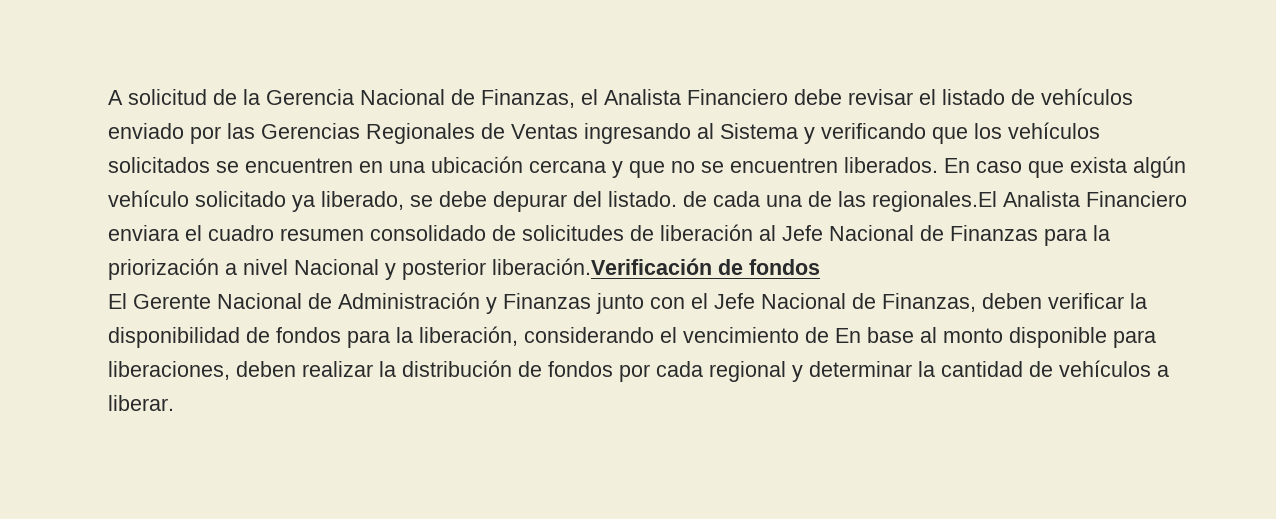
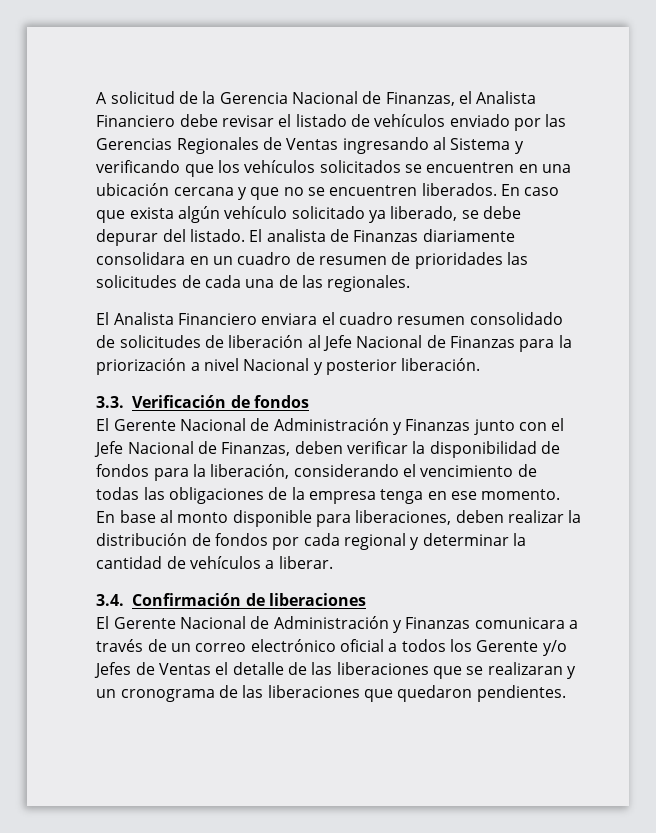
- En caso que exista algún vehículo solicitado ya liberado, se debe depurar del listado. de cada una de las regionales.El Analista Financiero enviara el cuadro resumen consolidado de solicitudes de liberación al Jefe Nacional de Finanzas para la priorización a nivel Nacional y posterior liberación.Verificación de fondos
+ En caso que exista algún vehículo solicitado ya liberado, se debe depurar del listado. El analista de Finanzas diariamente consolidara en un cuadro de resumen de prioridades las solicitudes de cada una de las regionales.
+ El Analista Financiero enviara el cuadro resumen consolidado de solicitudes de liberación al Jefe Nacional de Finanzas para la priorización a nivel Nacional y posterior liberación.
+ 3.3. Verificación de fondos
- El Gerente Nacional de Administración y Finanzas junto con el Jefe Nacional de Finanzas, deben verificar la disponibilidad de fondos para la liberación, considerando el vencimiento de En base al monto disponible para liberaciones, deben realizar la distribución de fondos por cada regional y determinar la cantidad de vehículos a liberar.
+ El Gerente Nacional de Administración y Finanzas junto con el Jefe Nacional de Finanzas, deben verificar la disponibilidad de fondos para la liberación, considerando el vencimiento de todas las obligaciones de la empresa tenga en ese momento. En base al monto disponible para liberaciones, deben realizar la distribución de fondos por cada regional y determinar la cantidad de vehículos a liberar.
+ 3.4. Confirmación de liberaciones
+ El Gerente Nacional de Administración y Finanzas comunicara a través de un correo electrónico oficial a todos los Gerente y/o Jefes de Ventas el detalle de las liberaciones que se realizaran y un cronograma de las liberaciones que quedaron pendientes.

